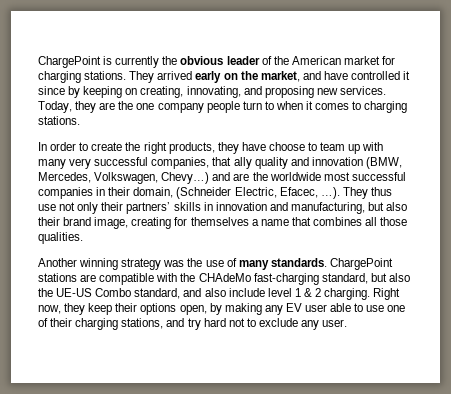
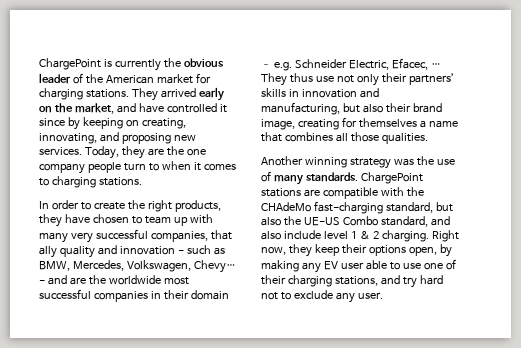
- In order to create the right products, they have choose to team up with many very successful companies, that ally quality and innovation (BMW, Mercedes, Volkswagen, Chevy…) and are the worldwide most successful companies in their domain, (Schneider Electric, Efacec, …).
+ In order to create the right products, they have chosen to team up with many very successful companies, that ally quality and innovation - such as BMW, Mercedes, Volkswagen, Chevy… - and are the worldwide most successful companies in their domain – e.g. Schneider Electric, Efacec, …

